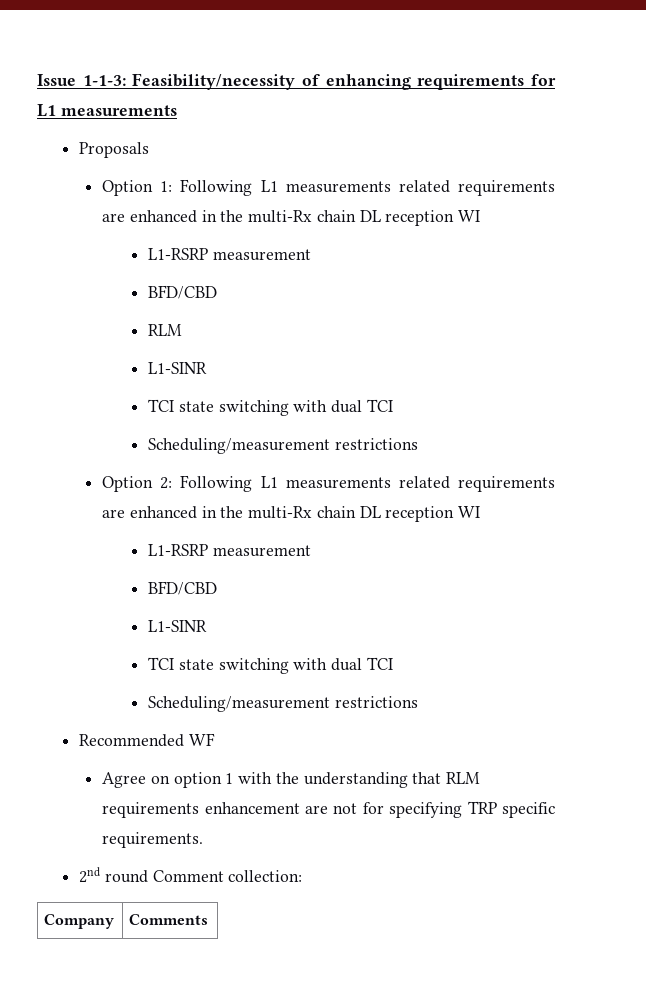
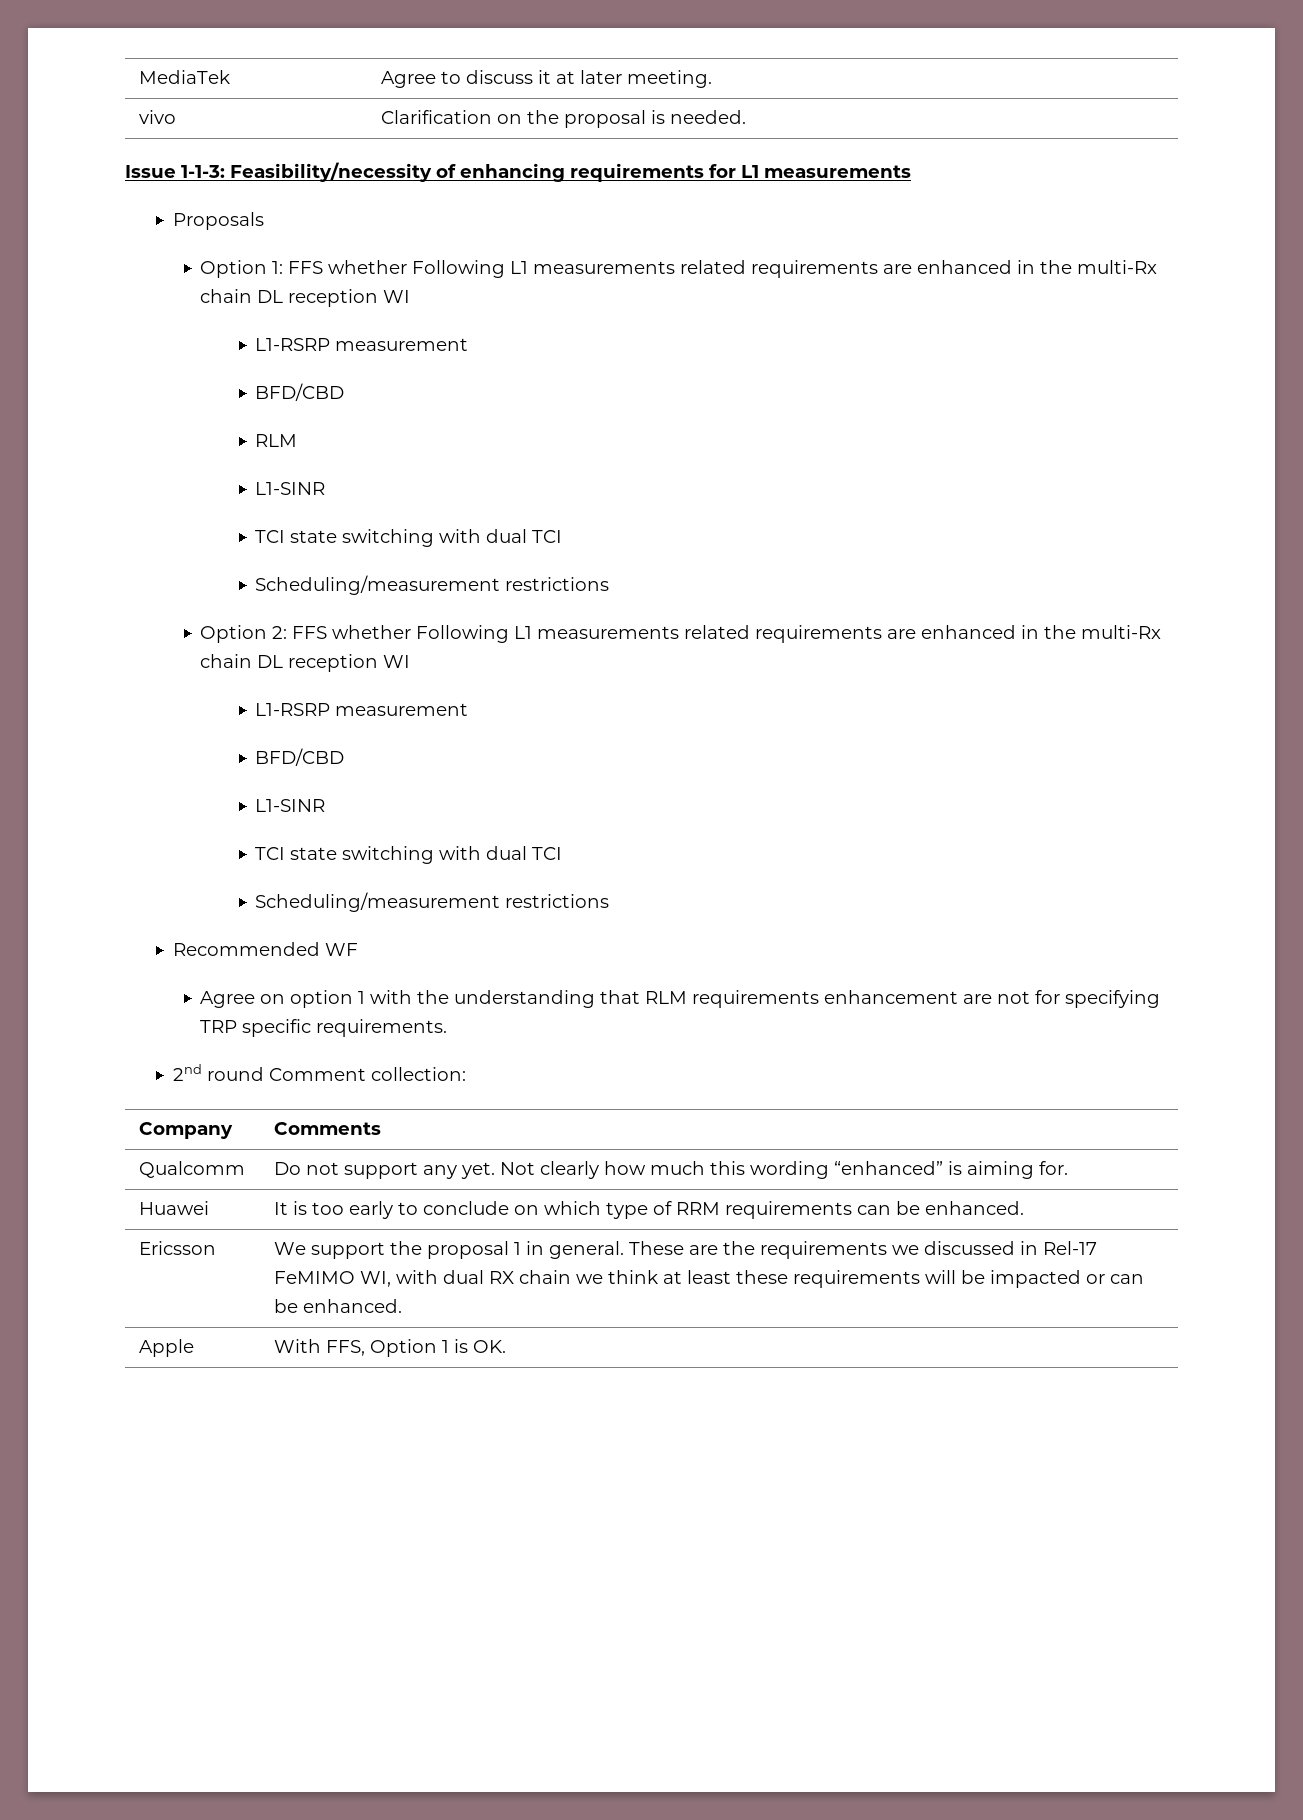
+ MediaTek | Agree to discuss it at later meeting.
+ vivo | Clarification on the proposal is needed.
- Option 1: Following L1 measurements related requirements are enhanced in the multi-Rx chain DL reception WI
+ Option 1: FFS whether Following L1 measurements related requirements are enhanced in the multi-Rx chain DL reception WI
- Option 2: Following L1 measurements related requirements are enhanced in the multi-Rx chain DL reception WI
+ Option 2: FFS whether Following L1 measurements related requirements are enhanced in the multi-Rx chain DL reception WI
+ Qualcomm | Do not support any yet. Not clearly how much this wording “enhanced” is aiming for.
+ Huawei | It is too early to conclude on which type of RRM requirements can be enhanced.
+ Ericsson | We support the proposal 1 in general. These are the requirements we discussed in Rel-17 FeMIMO WI, with dual RX chain we think at least these requirements will be impacted or can be enhanced.
+ Apple | With FFS, Option 1 is OK.

